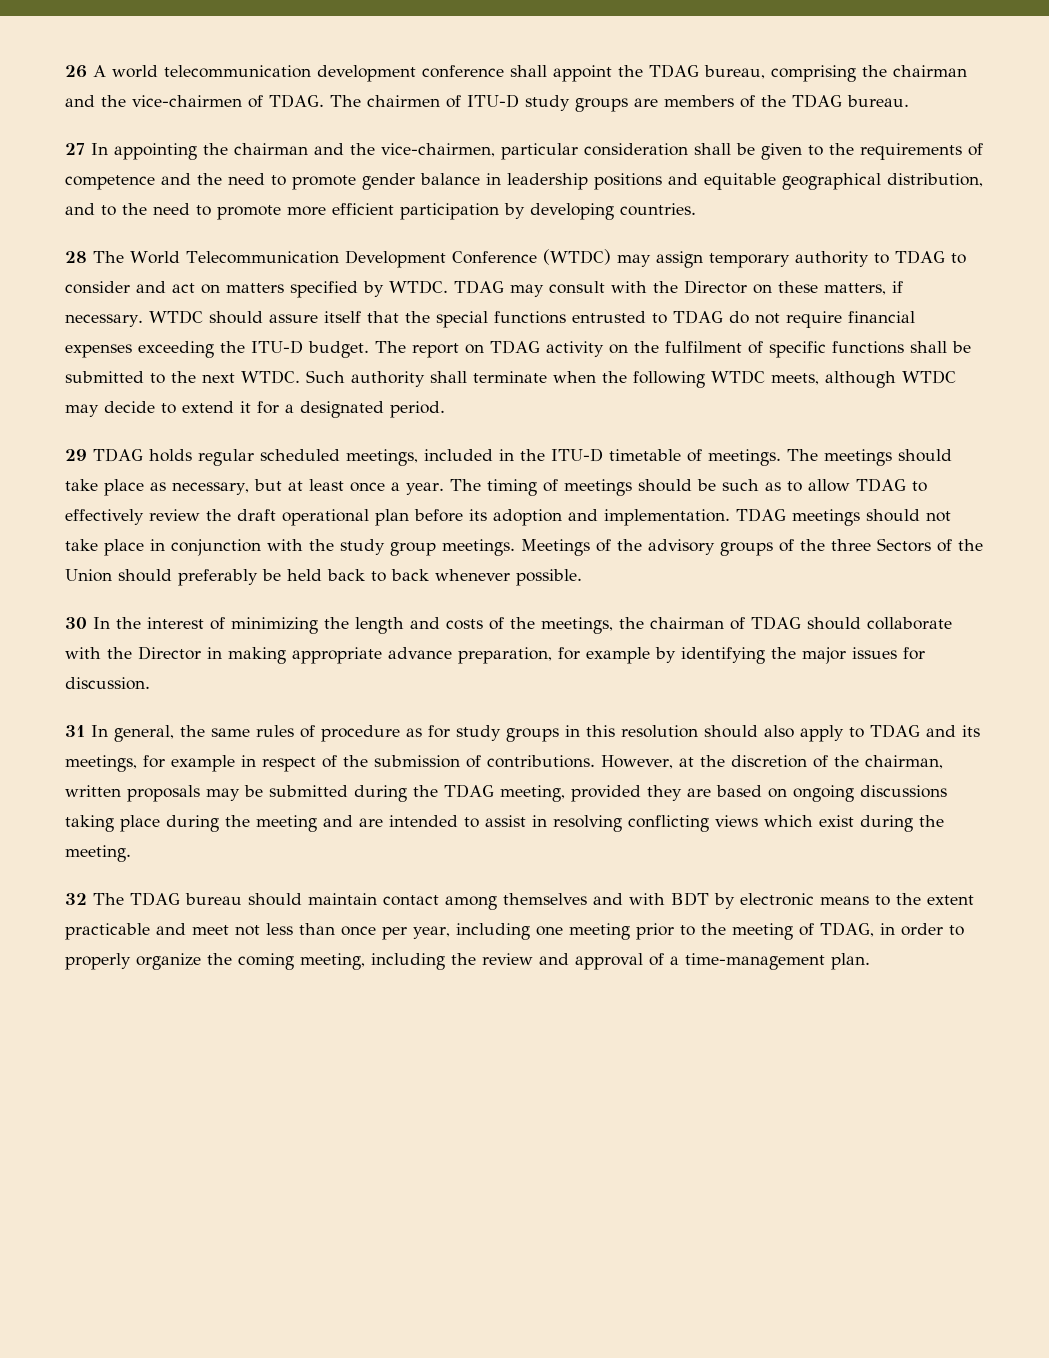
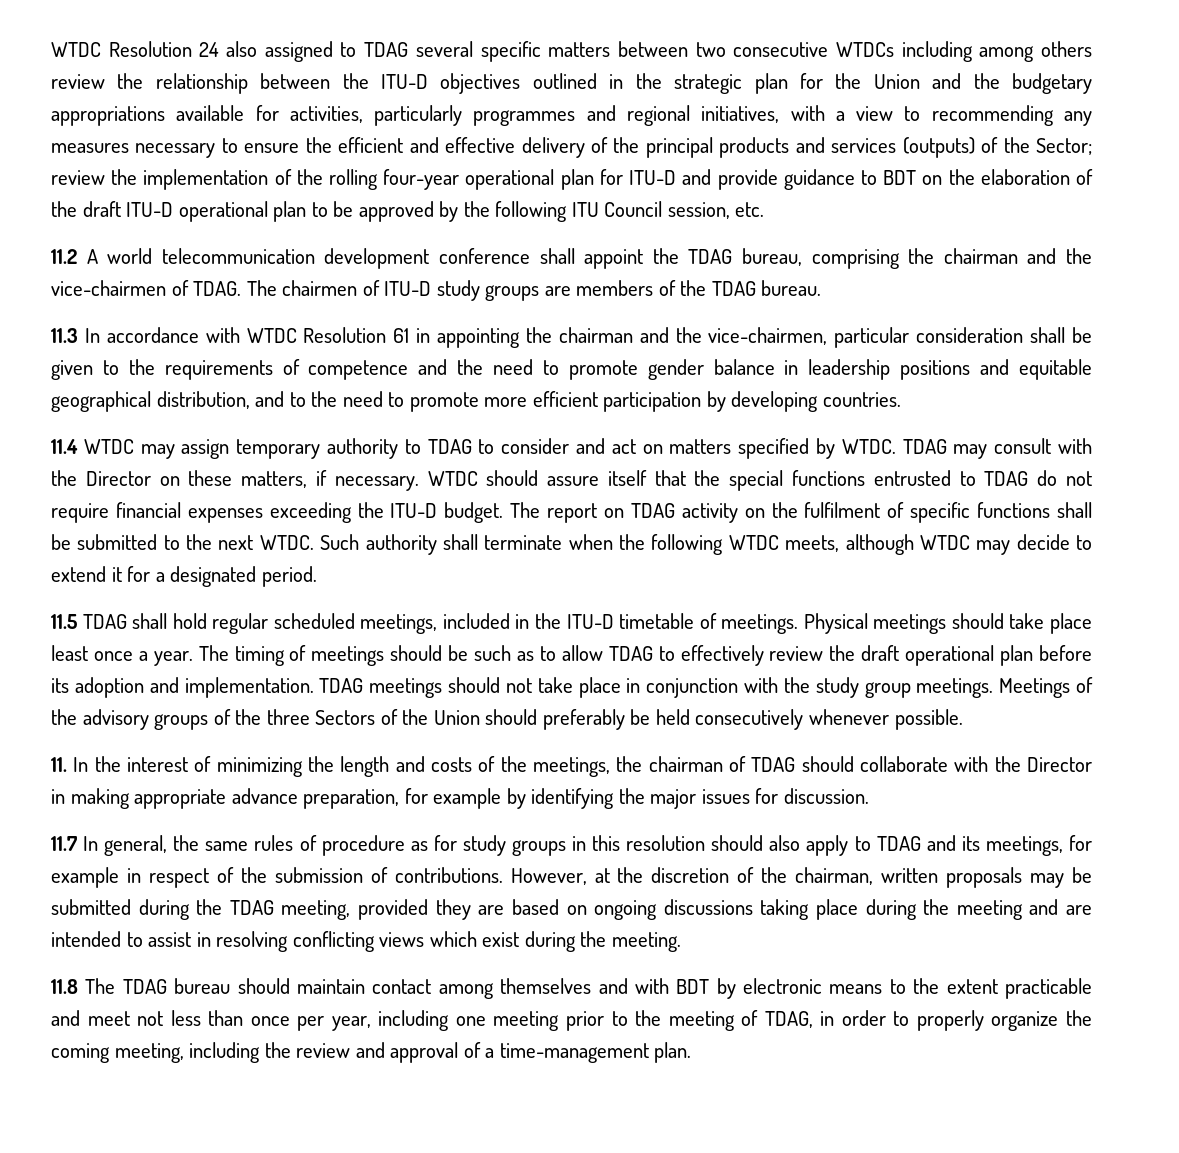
- 26 A world telecommunication development conference shall appoint the TDAG bureau, comprising the chairman and the vice-chairmen of TDAG.
+ WTDC Resolution 24 also assigned to TDAG several specific matters between two consecutive WTDCs including among others review the relationship between the ITU-D objectives outlined in the strategic plan for the Union and the budgetary appropriations available for activities, particularly programmes and regional initiatives, with a view to recommending any measures necessary to ensure the efficient and effective delivery of the principal products and services (outputs) of the Sector; review the implementation of the rolling four-year operational plan for ITU-D and provide guidance to BDT on the elaboration of the draft ITU-D operational plan to be approved by the following ITU Council session, etc.
+ 11.2 A world telecommunication development conference shall appoint the TDAG bureau, comprising the chairman and the vice-chairmen of TDAG.
- 27 In appointing the chairman and the vice-chairmen, particular consideration shall be given to the requirements of competence and the need to promote gender balance in leadership positions and equitable geographical distribution, and to the need to promote more efficient participation by developing countries.
+ 11.3 In accordance with WTDC Resolution 61 in appointing the chairman and the vice-chairmen, particular consideration shall be given to the requirements of competence and the need to promote gender balance in leadership positions and equitable geographical distribution, and to the need to promote more efficient participation by developing countries.
- 28 The World Telecommunication Development Conference (WTDC) may assign temporary authority to TDAG to consider and act on matters specified by WTDC.
+ 11.4 WTDC may assign temporary authority to TDAG to consider and act on matters specified by WTDC.
- 29 TDAG holds regular scheduled meetings, included in the ITU-D timetable of meetings.
+ 11.5 TDAG shall hold regular scheduled meetings, included in the ITU-D timetable of meetings.
- The meetings should take place as necessary, but at least once a year.
+ Physical meetings should take place least once a year.
- Meetings of the advisory groups of the three Sectors of the Union should preferably be held back to back whenever possible.
+ Meetings of the advisory groups of the three Sectors of the Union should preferably be held consecutively whenever possible.
- 30 In the interest of minimizing the length and costs of the meetings, the chairman of TDAG should collaborate with the Director in making appropriate advance preparation, for example by identifying the major issues for discussion.
+ 11. In the interest of minimizing the length and costs of the meetings, the chairman of TDAG should collaborate with the Director in making appropriate advance preparation, for example by identifying the major issues for discussion.
- 31 In general, the same rules of procedure as for study groups in this resolution should also apply to TDAG and its meetings, for example in respect of the submission of contributions.
+ 11.7 In general, the same rules of procedure as for study groups in this resolution should also apply to TDAG and its meetings, for example in respect of the submission of contributions.
- 32 The TDAG bureau should maintain contact among themselves and with BDT by electronic means to the extent practicable and meet not less than once per year, including one meeting prior to the meeting of TDAG, in order to properly organize the coming meeting, including the review and approval of a time-management plan.
+ 11.8 The TDAG bureau should maintain contact among themselves and with BDT by electronic means to the extent practicable and meet not less than once per year, including one meeting prior to the meeting of TDAG, in order to properly organize the coming meeting, including the review and approval of a time-management plan.

